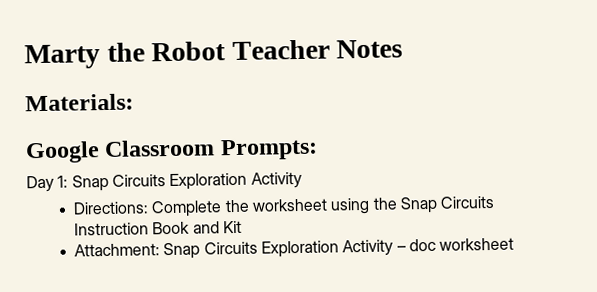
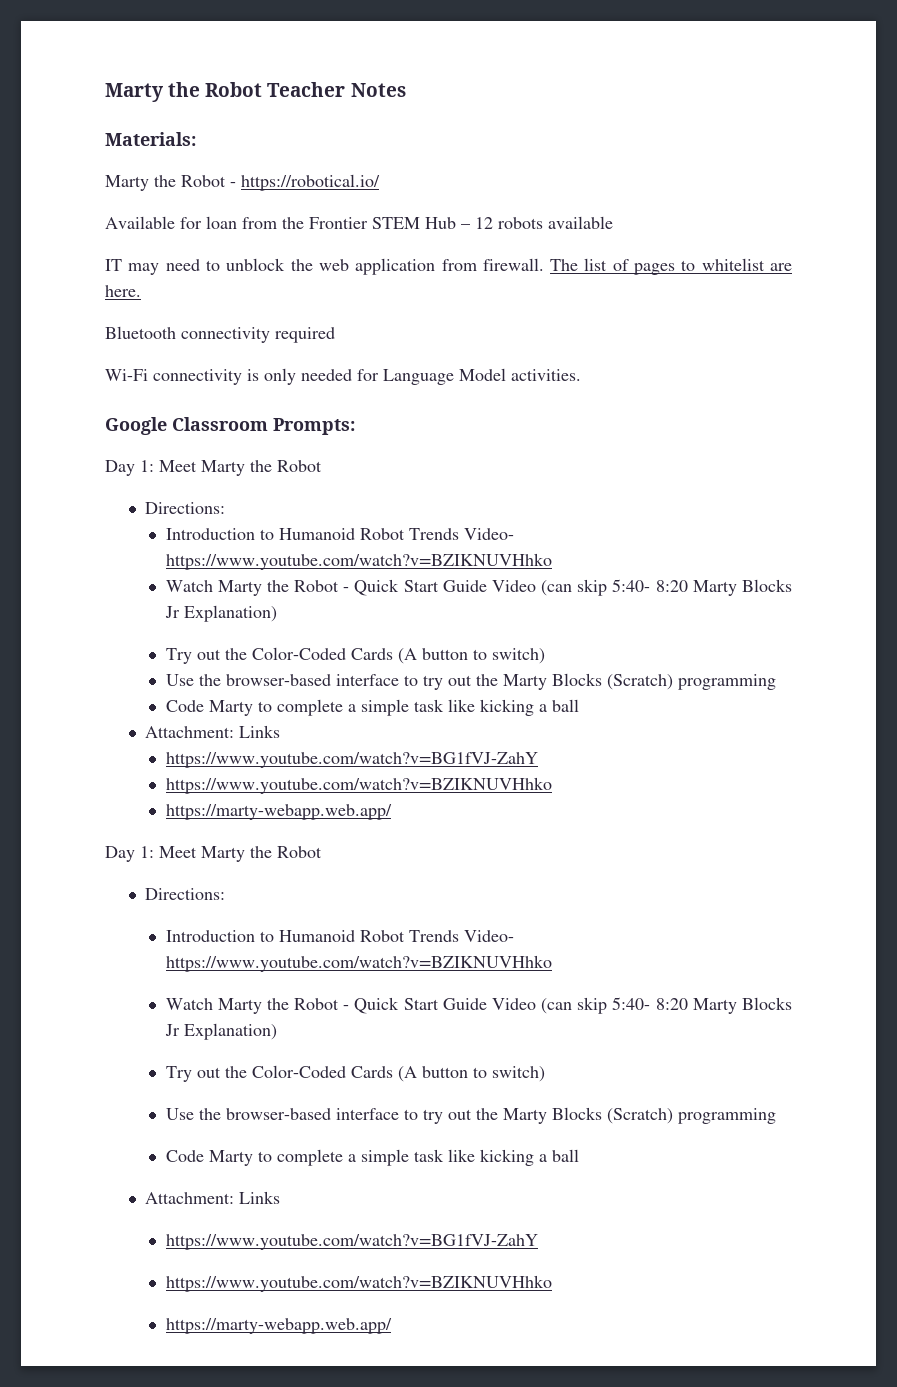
+ Marty the Robot - https://robotical.io/
+ Available for loan from the Frontier STEM Hub – 12 robots available
+ IT may need to unblock the web application from firewall. The list of pages to whitelist are here.
+ Bluetooth connectivity required
+ Wi-Fi connectivity is only needed for Language Model activities.
  Google Classroom Prompts:
- Day 1: Snap Circuits Exploration Activity
- Directions: Complete the worksheet using the Snap Circuits Instruction Book and Kit
- Attachment: Snap Circuits Exploration Activity – doc worksheet
+ Day 1: Meet Marty the Robot
+ Directions:
+ Introduction to Humanoid Robot Trends Video- https://www.youtube.com/watch?v=BZIKNUVHhko
+ Watch Marty the Robot - Quick Start Guide Video (can skip 5:40- 8:20 Marty Blocks Jr Explanation)
+ Try out the Color-Coded Cards (A button to switch)
+ Use the browser-based interface to try out the Marty Blocks (Scratch) programming
+ Code Marty to complete a simple task like kicking a ball
+ Attachment: Links
+ https://www.youtube.com/watch?v=BG1fVJ-ZahY
+ https://www.youtube.com/watch?v=BZIKNUVHhko
+ https://marty-webapp.web.app/
+ Day 1: Meet Marty the Robot
+ Directions:
+ Introduction to Humanoid Robot Trends Video- https://www.youtube.com/watch?v=BZIKNUVHhko
+ Watch Marty the Robot - Quick Start Guide Video (can skip 5:40- 8:20 Marty Blocks Jr Explanation)
+ Try out the Color-Coded Cards (A button to switch)
+ Use the browser-based interface to try out the Marty Blocks (Scratch) programming
+ Code Marty to complete a simple task like kicking a ball
+ Attachment: Links
+ https://www.youtube.com/watch?v=BG1fVJ-ZahY
+ https://www.youtube.com/watch?v=BZIKNUVHhko
+ https://marty-webapp.web.app/

